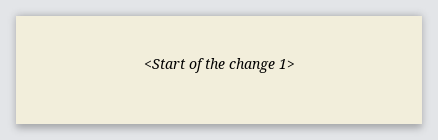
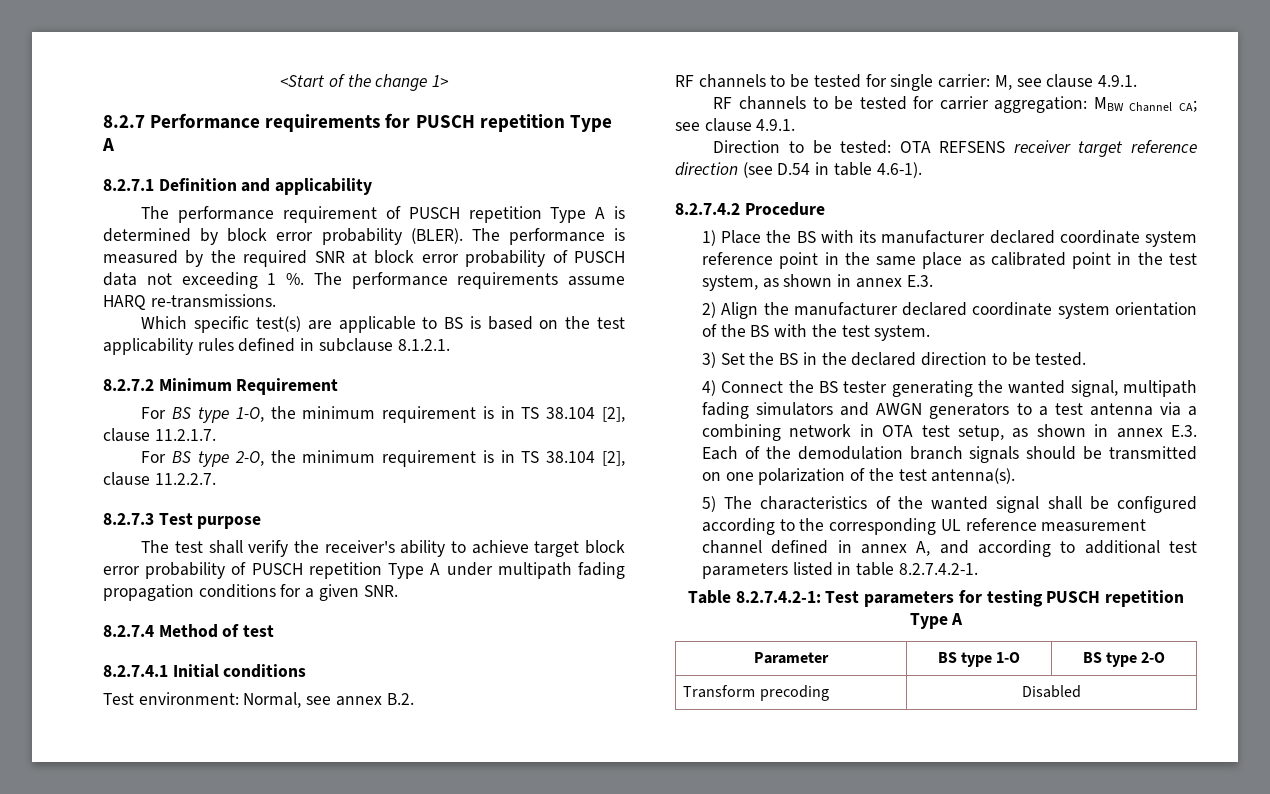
+ 8.2.7 Performance requirements for PUSCH repetition Type A
+ 8.2.7.1 Definition and applicability
+ The performance requirement of PUSCH repetition Type A is determined by block error probability (BLER). The performance is measured by the required SNR at block error probability of PUSCH data not exceeding 1 %. The performance requirements assume HARQ re-transmissions.
+ Which specific test(s) are applicable to BS is based on the test applicability rules defined in subclause 8.1.2.1.
+ 8.2.7.2 Minimum Requirement
+ For BS type 1-O, the minimum requirement is in TS 38.104 [2], clause 11.2.1.7.
+ For BS type 2-O, the minimum requirement is in TS 38.104 [2], clause 11.2.2.7.
+ 8.2.7.3 Test purpose
+ The test shall verify the receiver's ability to achieve target block error probability of PUSCH repetition Type A under multipath fading propagation conditions for a given SNR.
+ 8.2.7.4 Method of test
+ 8.2.7.4.1 Initial conditions
+ Test environment: Normal, see annex B.2.
+ RF channels to be tested for single carrier: M, see clause 4.9.1.
+ RF channels to be tested for carrier aggregation: MBW Channel CA; see clause 4.9.1.
+ Direction to be tested: OTA REFSENS receiver target reference direction (see D.54 in table 4.6-1).
+ 8.2.7.4.2 Procedure
+ 1) Place the BS with its manufacturer declared coordinate system reference point in the same place as calibrated point in the test system, as shown in annex E.3.
+ 2) Align the manufacturer declared coordinate system orientation of the BS with the test system.
+ 3) Set the BS in the declared direction to be tested.
+ 4) Connect the BS tester generating the wanted signal, multipath fading simulators and AWGN generators to a test antenna via a combining network in OTA test setup, as shown in annex E.3. Each of the demodulation branch signals should be transmitted on one polarization of the test antenna(s).
+ 5) The characteristics of the wanted signal shall be configured according to the corresponding UL reference measurement channel defined in annex A, and according to additional test parameters listed in table 8.2.7.4.2-1.
+ Table 8.2.7.4.2-1: Test parameters for testing PUSCH repetition Type A
+ Parameter | BS type 1-O | BS type 2-O
+ Transform precoding | Disabled

